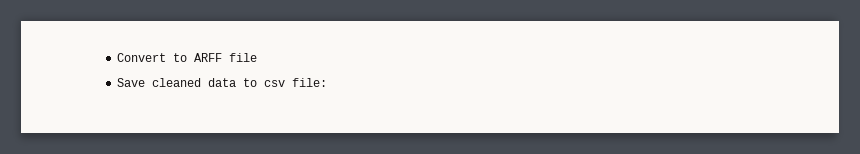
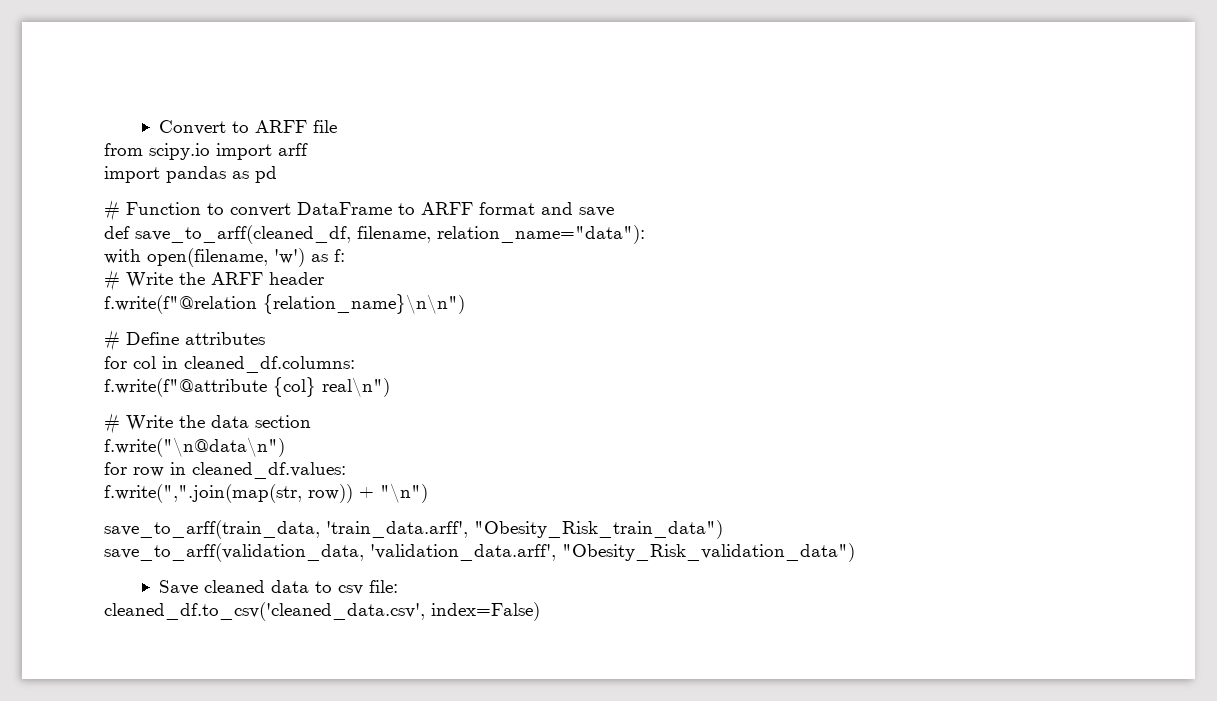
+ from scipy.io import arff
+ import pandas as pd
+ # Function to convert DataFrame to ARFF format and save
+ def save_to_arff(cleaned_df, filename, relation_name="data"):
+ with open(filename, 'w') as f:
+ # Write the ARFF header
+ f.write(f"@relation {relation_name}\n\n")
+ # Define attributes
+ for col in cleaned_df.columns:
+ f.write(f"@attribute {col} real\n")
+ # Write the data section
+ f.write("\n@data\n")
+ for row in cleaned_df.values:
+ f.write(",".join(map(str, row)) + "\n")
+ save_to_arff(train_data, 'train_data.arff', "Obesity_Risk_train_data")
+ save_to_arff(validation_data, 'validation_data.arff', "Obesity_Risk_validation_data")
+ cleaned_df.to_csv('cleaned_data.csv', index=False)

